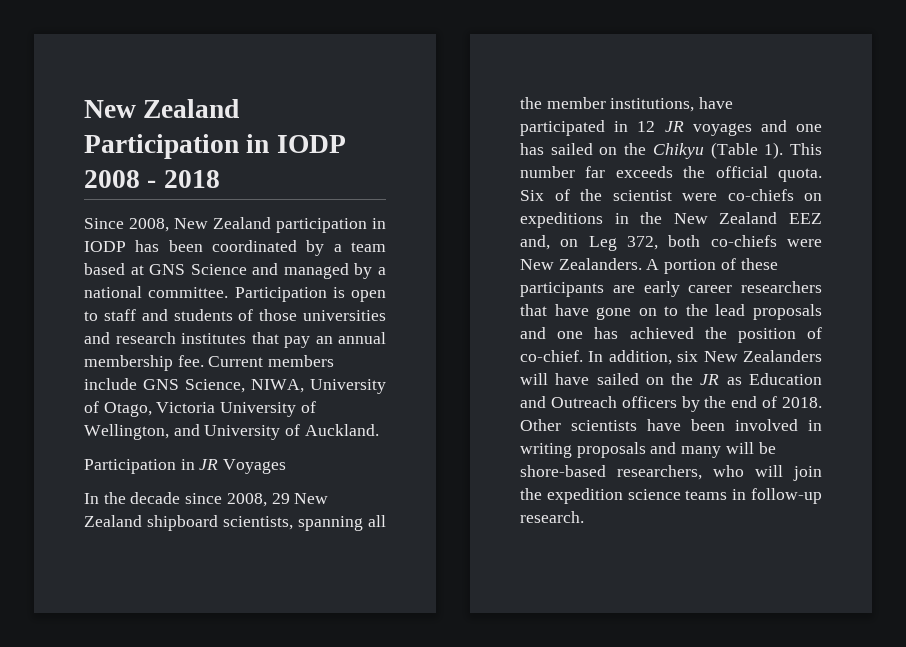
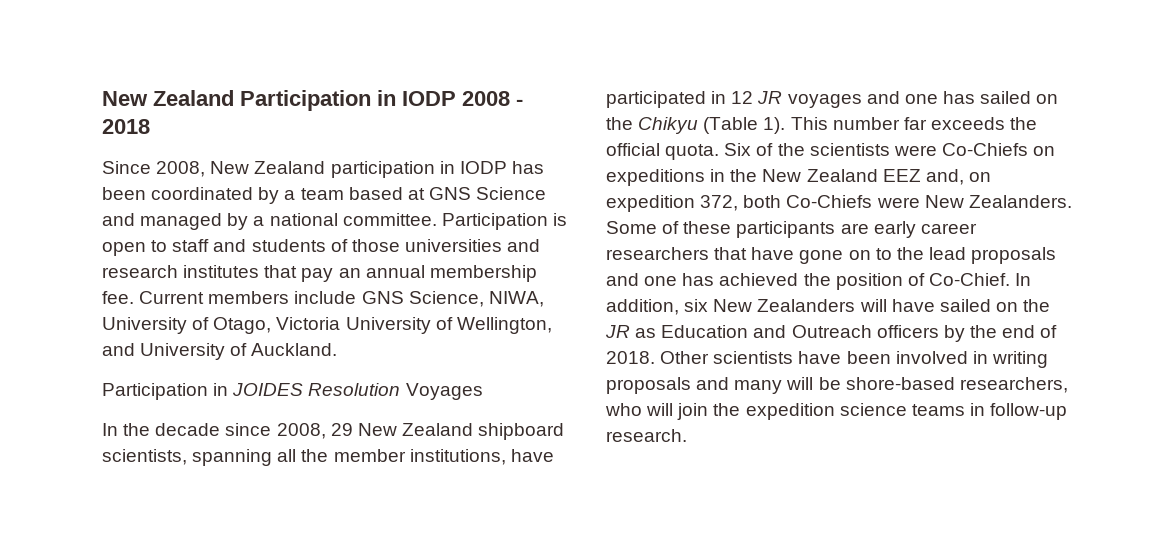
- Participation in JR Voyages
+ Participation in JOIDES Resolution Voyages
- Six of the scientist were co-chiefs on expeditions in the New Zealand EEZ and, on Leg 372, both co-chiefs were New Zealanders.
+ Six of the scientists were Co-Chiefs on expeditions in the New Zealand EEZ and, on expedition 372, both Co-Chiefs were New Zealanders.
- A portion of these participants are early career researchers that have gone on to the lead proposals and one has achieved the position of co-chief.
+ Some of these participants are early career researchers that have gone on to the lead proposals and one has achieved the position of Co-Chief.

